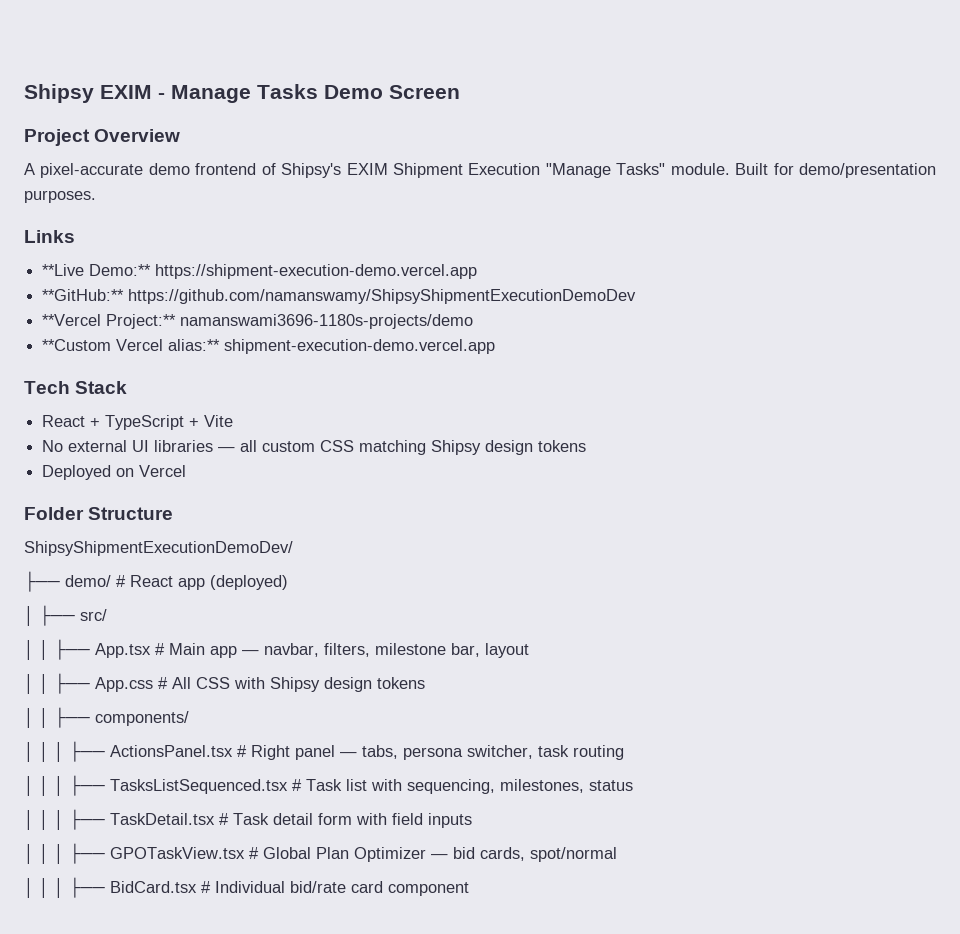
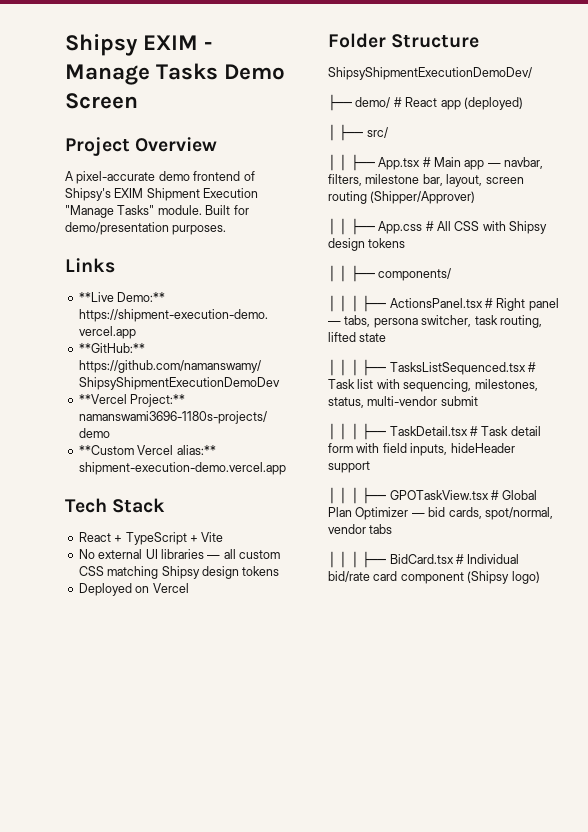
- │ │ ├── App.tsx # Main app — navbar, filters, milestone bar, layout
+ │ │ ├── App.tsx # Main app — navbar, filters, milestone bar, layout, screen routing (Shipper/Approver)
- │ │ │ ├── ActionsPanel.tsx # Right panel — tabs, persona switcher, task routing
+ │ │ │ ├── ActionsPanel.tsx # Right panel — tabs, persona switcher, task routing, lifted state
- │ │ │ ├── TasksListSequenced.tsx # Task list with sequencing, milestones, status
+ │ │ │ ├── TasksListSequenced.tsx # Task list with sequencing, milestones, status, multi-vendor submit
- │ │ │ ├── TaskDetail.tsx # Task detail form with field inputs
+ │ │ │ ├── TaskDetail.tsx # Task detail form with field inputs, hideHeader support
- │ │ │ ├── GPOTaskView.tsx # Global Plan Optimizer — bid cards, spot/normal
+ │ │ │ ├── GPOTaskView.tsx # Global Plan Optimizer — bid cards, spot/normal, vendor tabs
- │ │ │ ├── BidCard.tsx # Individual bid/rate card component
+ │ │ │ ├── BidCard.tsx # Individual bid/rate card component (Shipsy logo)

